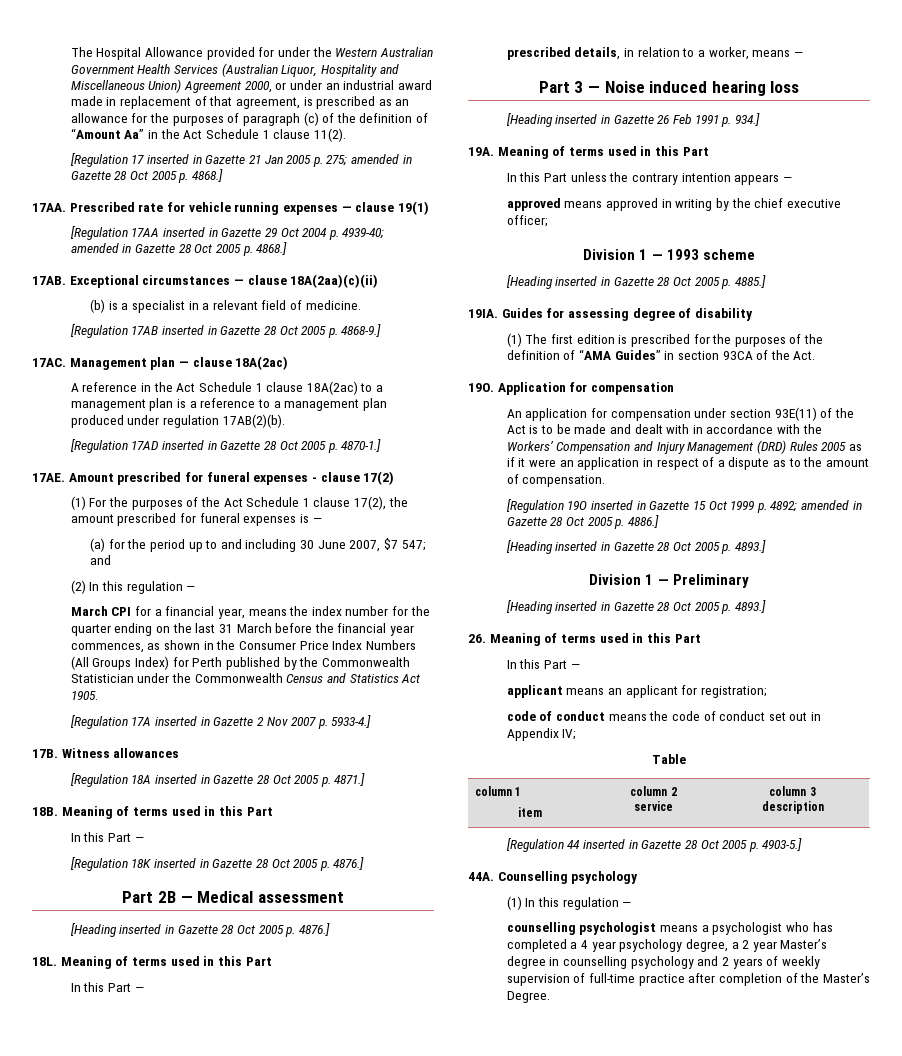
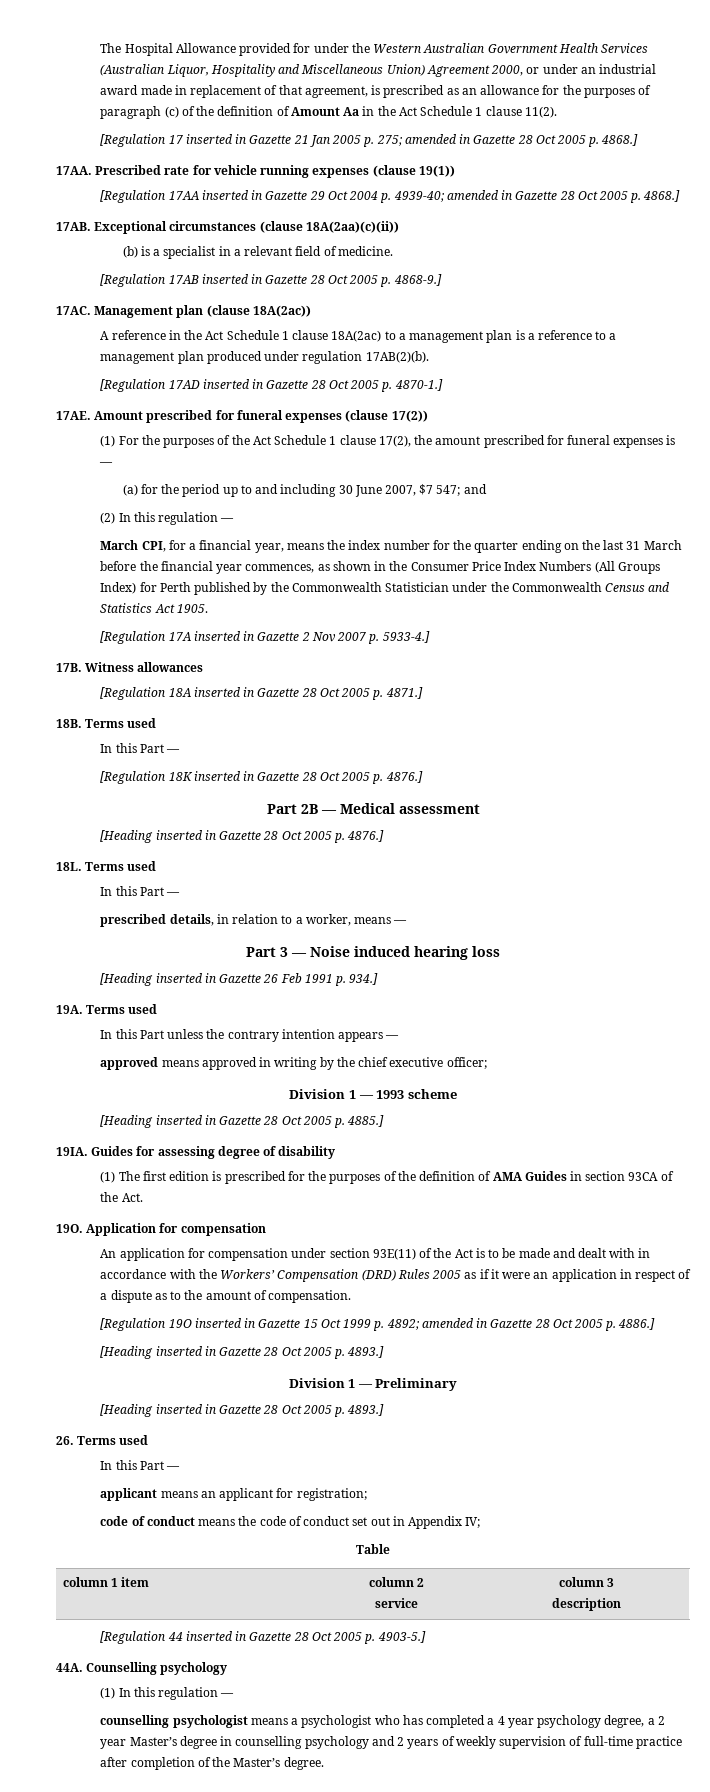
- The Hospital Allowance provided for under the Western Australian Government Health Services (Australian Liquor, Hospitality and Miscellaneous Union) Agreement 2000, or under an industrial award made in replacement of that agreement, is prescribed as an allowance for the purposes of paragraph (c) of the definition of “Amount Aa” in the Act Schedule 1 clause 11(2).
+ The Hospital Allowance provided for under the Western Australian Government Health Services (Australian Liquor, Hospitality and Miscellaneous Union) Agreement 2000, or under an industrial award made in replacement of that agreement, is prescribed as an allowance for the purposes of paragraph (c) of the definition of Amount Aa in the Act Schedule 1 clause 11(2).
- Prescribed rate for vehicle running expenses — clause 19(1)
+ Prescribed rate for vehicle running expenses (clause 19(1))
- Exceptional circumstances — clause 18A(2aa)(c)(ii)
+ Exceptional circumstances (clause 18A(2aa)(c)(ii))
- Management plan — clause 18A(2ac)
+ Management plan (clause 18A(2ac))
- Amount prescribed for funeral expenses - clause 17(2)
+ Amount prescribed for funeral expenses (clause 17(2))
- March CPI for a financial year, means the index number for the quarter ending on the last 31 March before the financial year commences, as shown in the Consumer Price Index Numbers (All Groups Index) for Perth published by the Commonwealth Statistician under the Commonwealth Census and Statistics Act 1905.
+ March CPI, for a financial year, means the index number for the quarter ending on the last 31 March before the financial year commences, as shown in the Consumer Price Index Numbers (All Groups Index) for Perth published by the Commonwealth Statistician under the Commonwealth Census and Statistics Act 1905.
- 18B. Meaning of terms used in this Part
+ 18B. Terms used
- 18L. Meaning of terms used in this Part
+ 18L. Terms used
- 19A. Meaning of terms used in this Part
+ 19A. Terms used
- (1) The first edition is prescribed for the purposes of the definition of “AMA Guides” in section 93CA of the Act.
+ (1) The first edition is prescribed for the purposes of the definition of AMA Guides in section 93CA of the Act.
- An application for compensation under section 93E(11) of the Act is to be made and dealt with in accordance with the Workers’ Compensation and Injury Management (DRD) Rules 2005 as if it were an application in respect of a dispute as to the amount of compensation.
+ An application for compensation under section 93E(11) of the Act is to be made and dealt with in accordance with the Workers’ Compensation (DRD) Rules 2005 as if it were an application in respect of a dispute as to the amount of compensation.
- 26. Meaning of terms used in this Part
+ 26. Terms used
- column 1
- item | column 2
+ column 1 item | column 2
- counselling psychologist means a psychologist who has completed a 4 year psychology degree, a 2 year Master’s degree in counselling psychology and 2 years of weekly supervision of full-time practice after completion of the Master’s Degree.
+ counselling psychologist means a psychologist who has completed a 4 year psychology degree, a 2 year Master’s degree in counselling psychology and 2 years of weekly supervision of full-time practice after completion of the Master’s degree.

